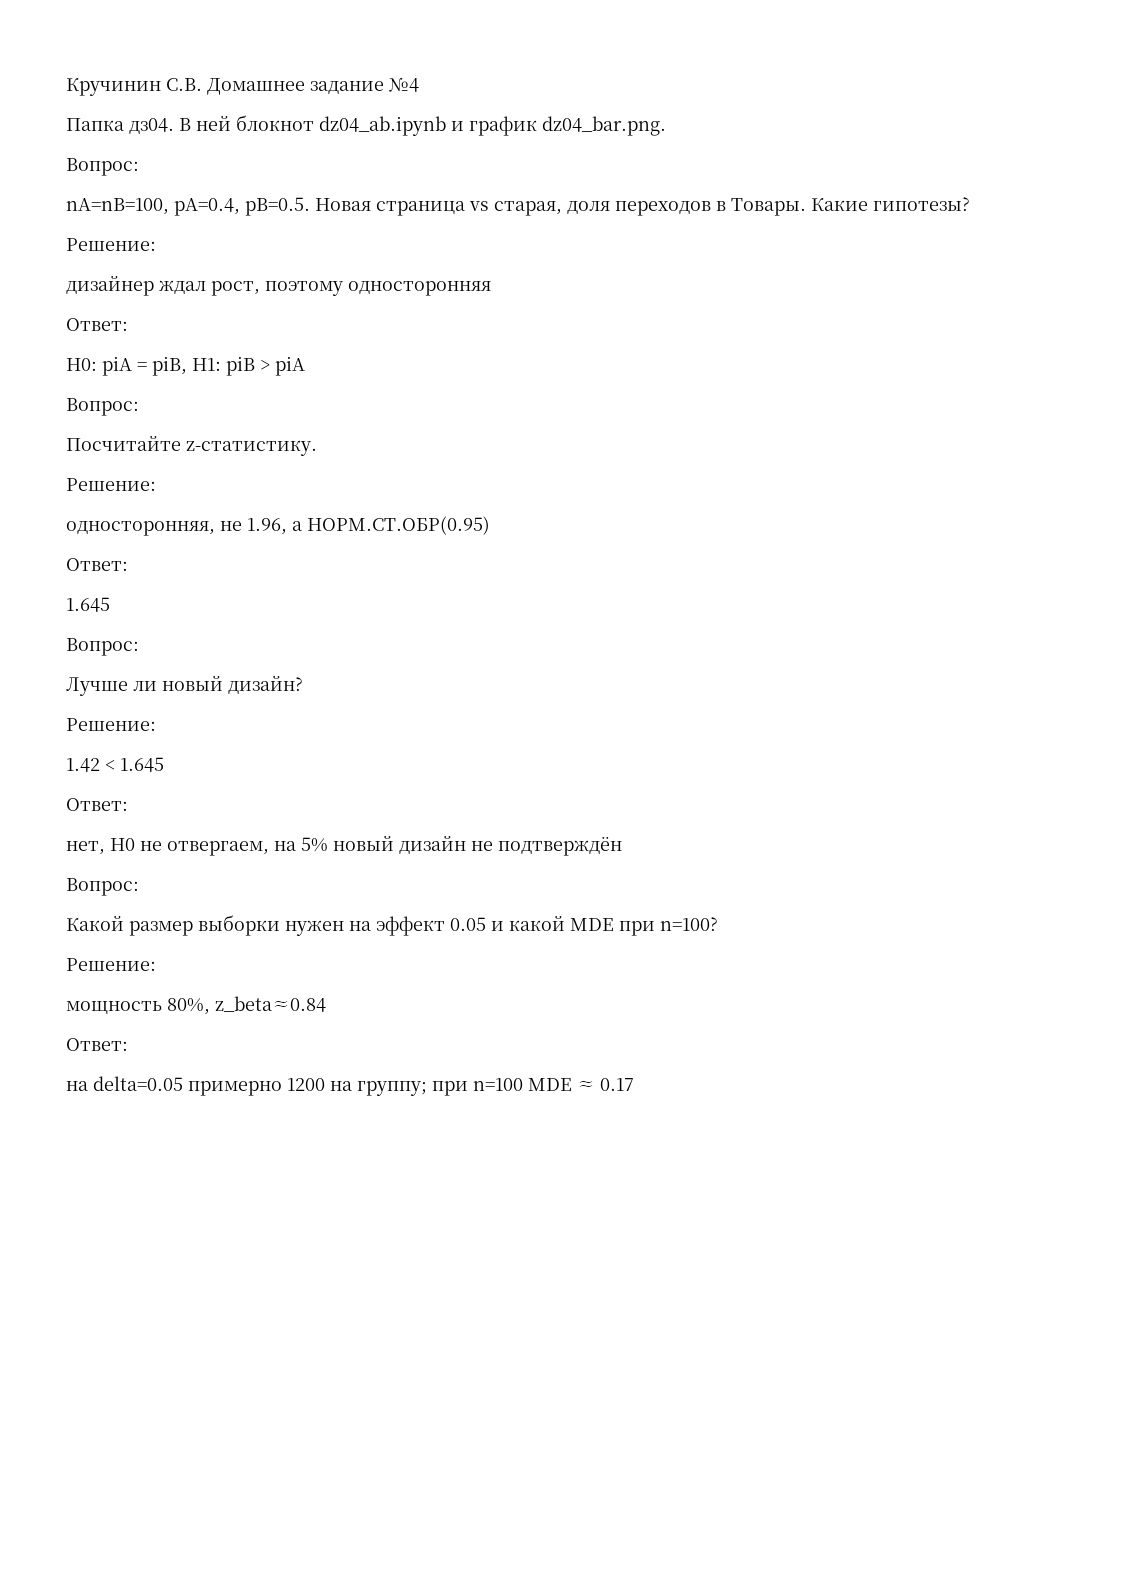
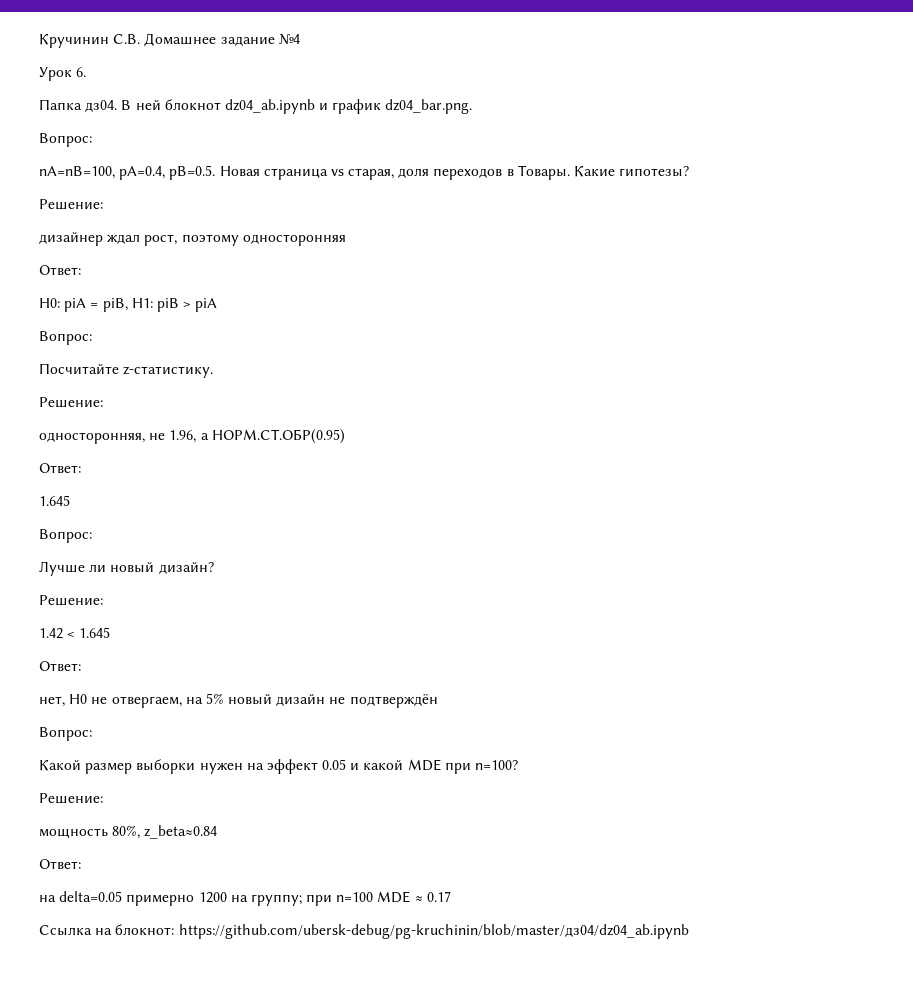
+ Урок 6.
+ Ссылка на блокнот: https://github.com/ubersk-debug/pg-kruchinin/blob/master/дз04/dz04_ab.ipynb

